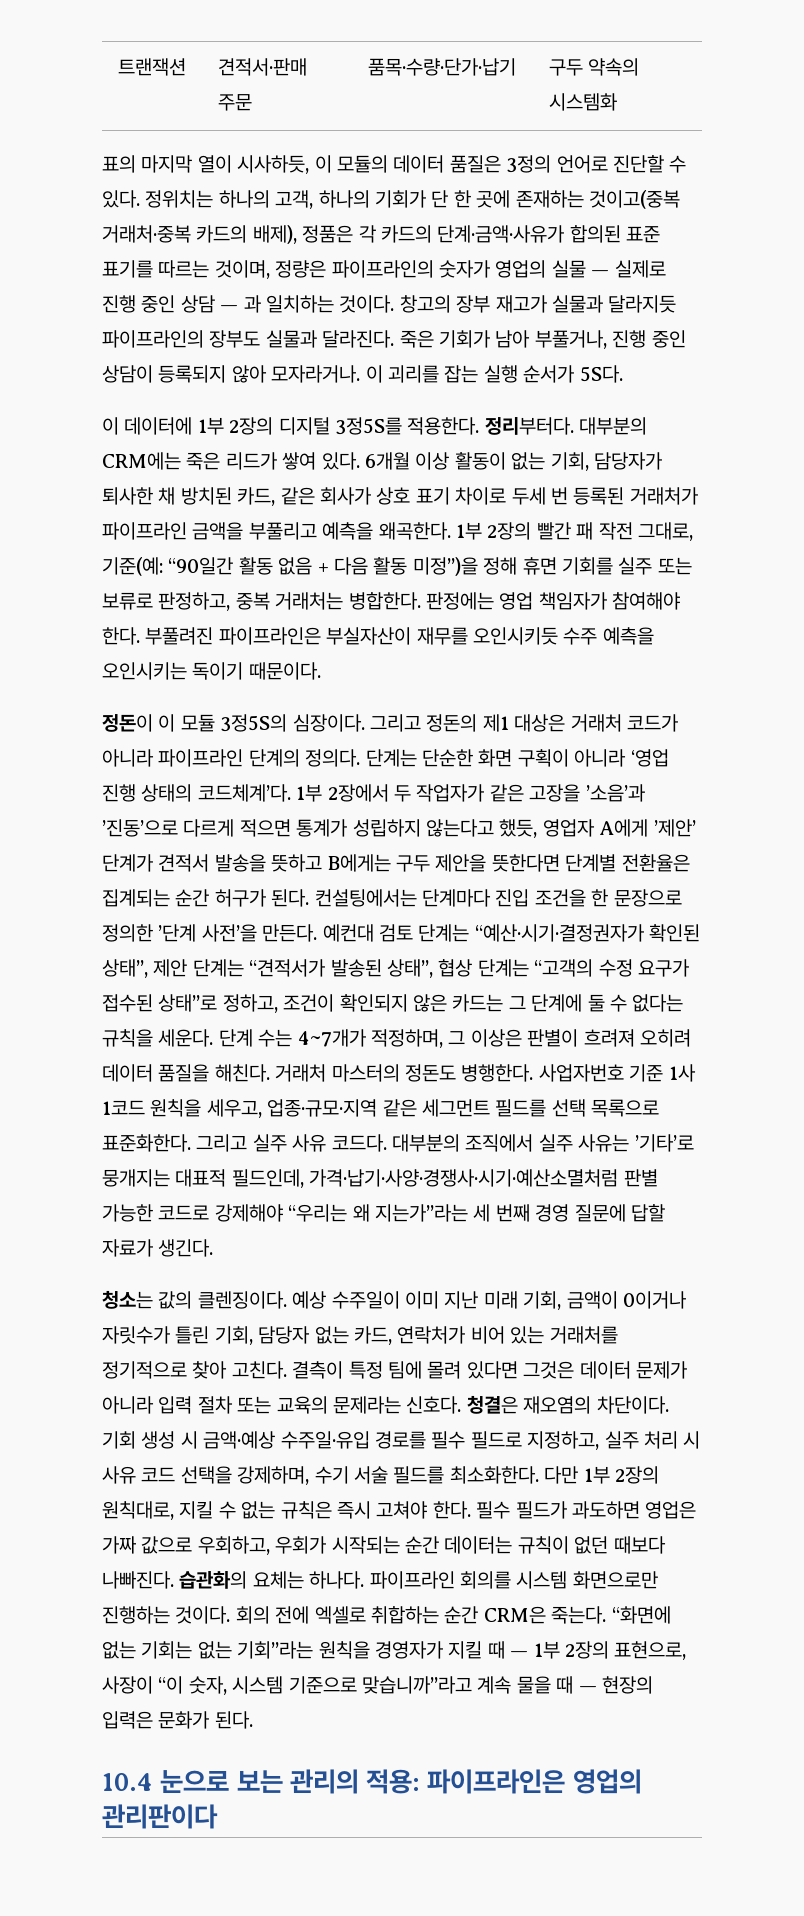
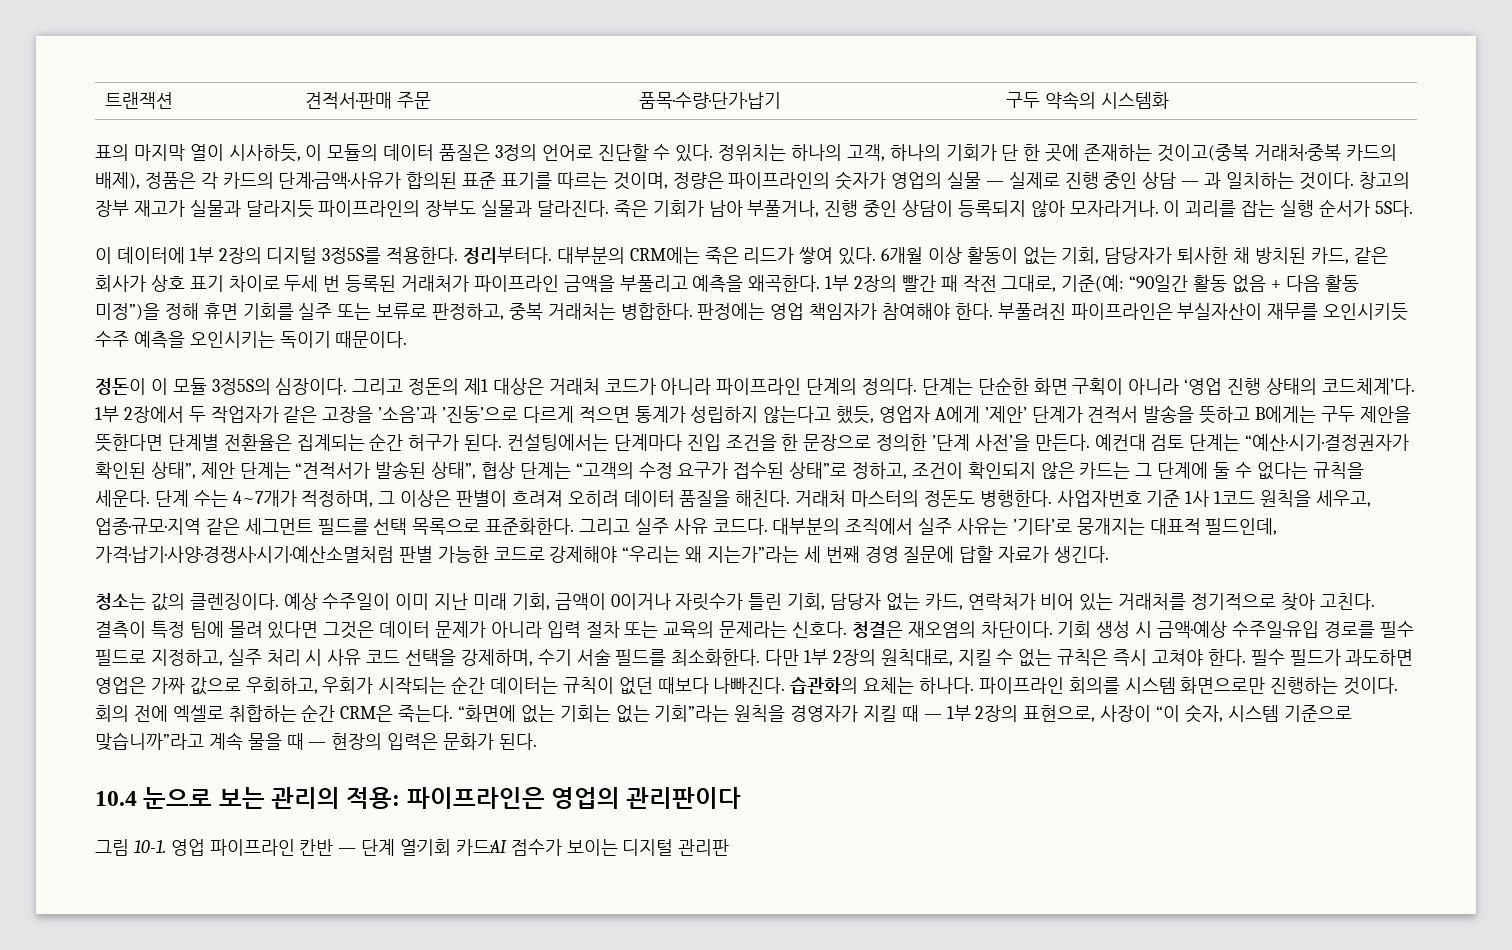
+ 그림 10-1. 영업 파이프라인 칸반 — 단계 열·기회 카드·AI 점수가 보이는 디지털 관리판

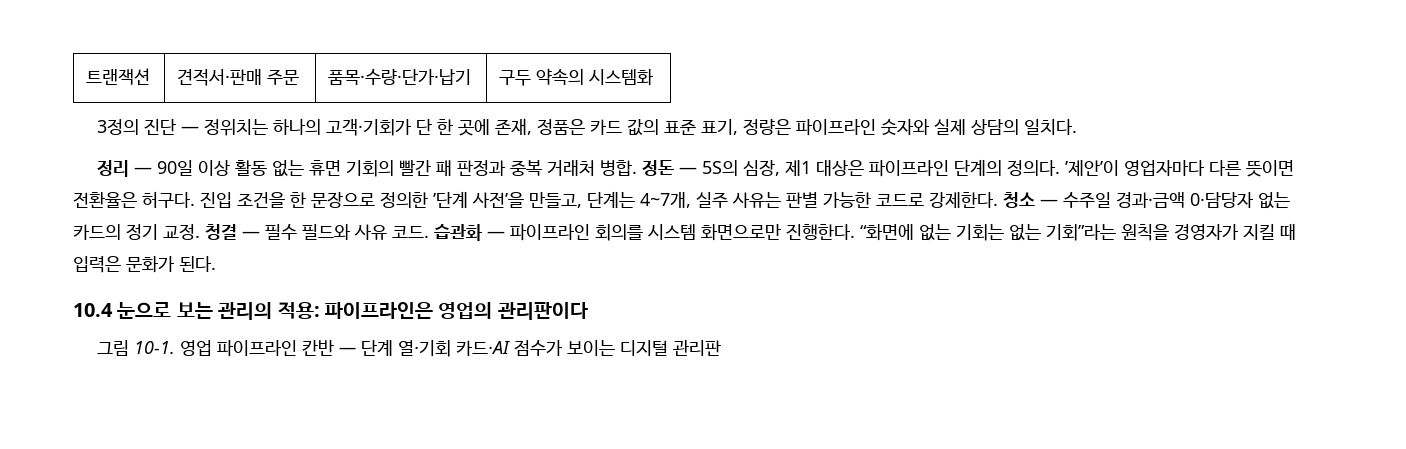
- 표의 마지막 열이 시사하듯, 이 모듈의 데이터 품질은 3정의 언어로 진단할 수 있다. 정위치는 하나의 고객, 하나의 기회가 단 한 곳에 존재하는 것이고(중복 거래처·중복 카드의 배제), 정품은 각 카드의 단계·금액·사유가 합의된 표준 표기를 따르는 것이며, 정량은 파이프라인의 숫자가 영업의 실물 — 실제로 진행 중인 상담 — 과 일치하는 것이다. 창고의 장부 재고가 실물과 달라지듯 파이프라인의 장부도 실물과 달라진다. 죽은 기회가 남아 부풀거나, 진행 중인 상담이 등록되지 않아 모자라거나. 이 괴리를 잡는 실행 순서가 5S다.
- 이 데이터에 1부 2장의 디지털 3정5S를 적용한다. 정리부터다. 대부분의 CRM에는 죽은 리드가 쌓여 있다. 6개월 이상 활동이 없는 기회, 담당자가 퇴사한 채 방치된 카드, 같은 회사가 상호 표기 차이로 두세 번 등록된 거래처가 파이프라인 금액을 부풀리고 예측을 왜곡한다. 1부 2장의 빨간 패 작전 그대로, 기준(예: “90일간 활동 없음 + 다음 활동 미정”)을 정해 휴면 기회를 실주 또는 보류로 판정하고, 중복 거래처는 병합한다. 판정에는 영업 책임자가 참여해야 한다. 부풀려진 파이프라인은 부실자산이 재무를 오인시키듯 수주 예측을 오인시키는 독이기 때문이다.
- 정돈이 이 모듈 3정5S의 심장이다. 그리고 정돈의 제1 대상은 거래처 코드가 아니라 파이프라인 단계의 정의다. 단계는 단순한 화면 구획이 아니라 ‘영업 진행 상태의 코드체계’다. 1부 2장에서 두 작업자가 같은 고장을 ’소음’과 ’진동’으로 다르게 적으면 통계가 성립하지 않는다고 했듯, 영업자 A에게 ’제안’ 단계가 견적서 발송을 뜻하고 B에게는 구두 제안을 뜻한다면 단계별 전환율은 집계되는 순간 허구가 된다. 컨설팅에서는 단계마다 진입 조건을 한 문장으로 정의한 ’단계 사전’을 만든다. 예컨대 검토 단계는 “예산·시기·결정권자가 확인된 상태”, 제안 단계는 “견적서가 발송된 상태”, 협상 단계는 “고객의 수정 요구가 접수된 상태”로 정하고, 조건이 확인되지 않은 카드는 그 단계에 둘 수 없다는 규칙을 세운다. 단계 수는 4~7개가 적정하며, 그 이상은 판별이 흐려져 오히려 데이터 품질을 해친다. 거래처 마스터의 정돈도 병행한다. 사업자번호 기준 1사 1코드 원칙을 세우고, 업종·규모·지역 같은 세그먼트 필드를 선택 목록으로 표준화한다. 그리고 실주 사유 코드다. 대부분의 조직에서 실주 사유는 ’기타’로 뭉개지는 대표적 필드인데, 가격·납기·사양·경쟁사·시기·예산소멸처럼 판별 가능한 코드로 강제해야 “우리는 왜 지는가”라는 세 번째 경영 질문에 답할 자료가 생긴다.
- 청소는 값의 클렌징이다. 예상 수주일이 이미 지난 미래 기회, 금액이 0이거나 자릿수가 틀린 기회, 담당자 없는 카드, 연락처가 비어 있는 거래처를 정기적으로 찾아 고친다. 결측이 특정 팀에 몰려 있다면 그것은 데이터 문제가 아니라 입력 절차 또는 교육의 문제라는 신호다. 청결은 재오염의 차단이다. 기회 생성 시 금액·예상 수주일·유입 경로를 필수 필드로 지정하고, 실주 처리 시 사유 코드 선택을 강제하며, 수기 서술 필드를 최소화한다. 다만 1부 2장의 원칙대로, 지킬 수 없는 규칙은 즉시 고쳐야 한다. 필수 필드가 과도하면 영업은 가짜 값으로 우회하고, 우회가 시작되는 순간 데이터는 규칙이 없던 때보다 나빠진다. 습관화의 요체는 하나다. 파이프라인 회의를 시스템 화면으로만 진행하는 것이다. 회의 전에 엑셀로 취합하는 순간 CRM은 죽는다.
+ 3정의 진단 — 정위치는 하나의 고객·기회가 단 한 곳에 존재, 정품은 카드 값의 표준 표기, 정량은 파이프라인 숫자와 실제 상담의 일치다.
+ 정리 — 90일 이상 활동 없는 휴면 기회의 빨간 패 판정과 중복 거래처 병합. 정돈 — 5S의 심장, 제1 대상은 파이프라인 단계의 정의다. ’제안’이 영업자마다 다른 뜻이면 전환율은 허구다. 진입 조건을 한 문장으로 정의한 ’단계 사전’을 만들고, 단계는 4~7개, 실주 사유는 판별 가능한 코드로 강제한다. 청소 — 수주일 경과·금액 0·담당자 없는 카드의 정기 교정. 청결 — 필수 필드와 사유 코드. 습관화 — 파이프라인 회의를 시스템 화면으로만 진행한다.
- “화면에 없는 기회는 없는 기회”라는 원칙을 경영자가 지킬 때 — 1부 2장의 표현으로, 사장이 “이 숫자, 시스템 기준으로 맞습니까”라고 계속 물을 때 — 현장의 입력은 문화가 된다.
+ “화면에 없는 기회는 없는 기회”라는 원칙을 경영자가 지킬 때 입력은 문화가 된다.

